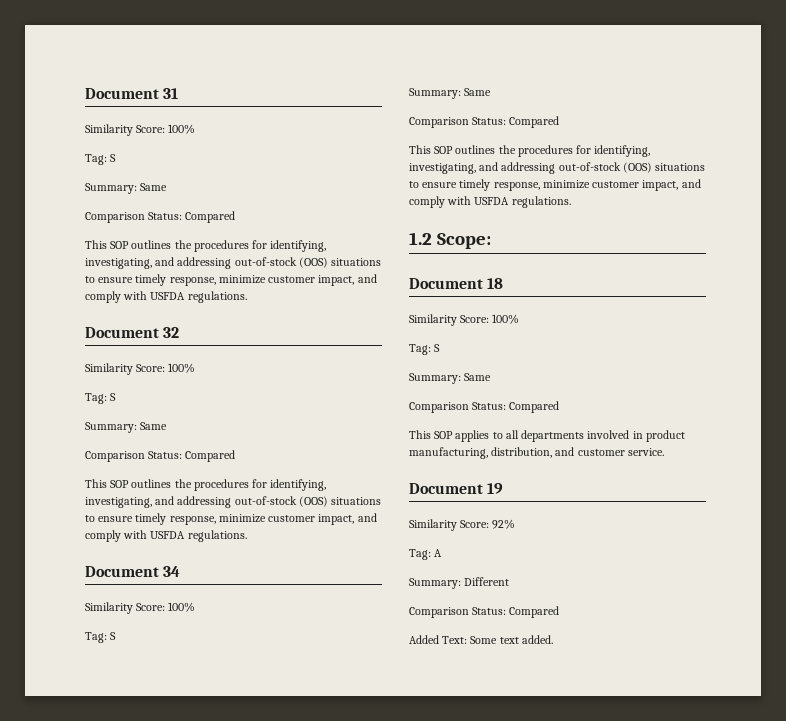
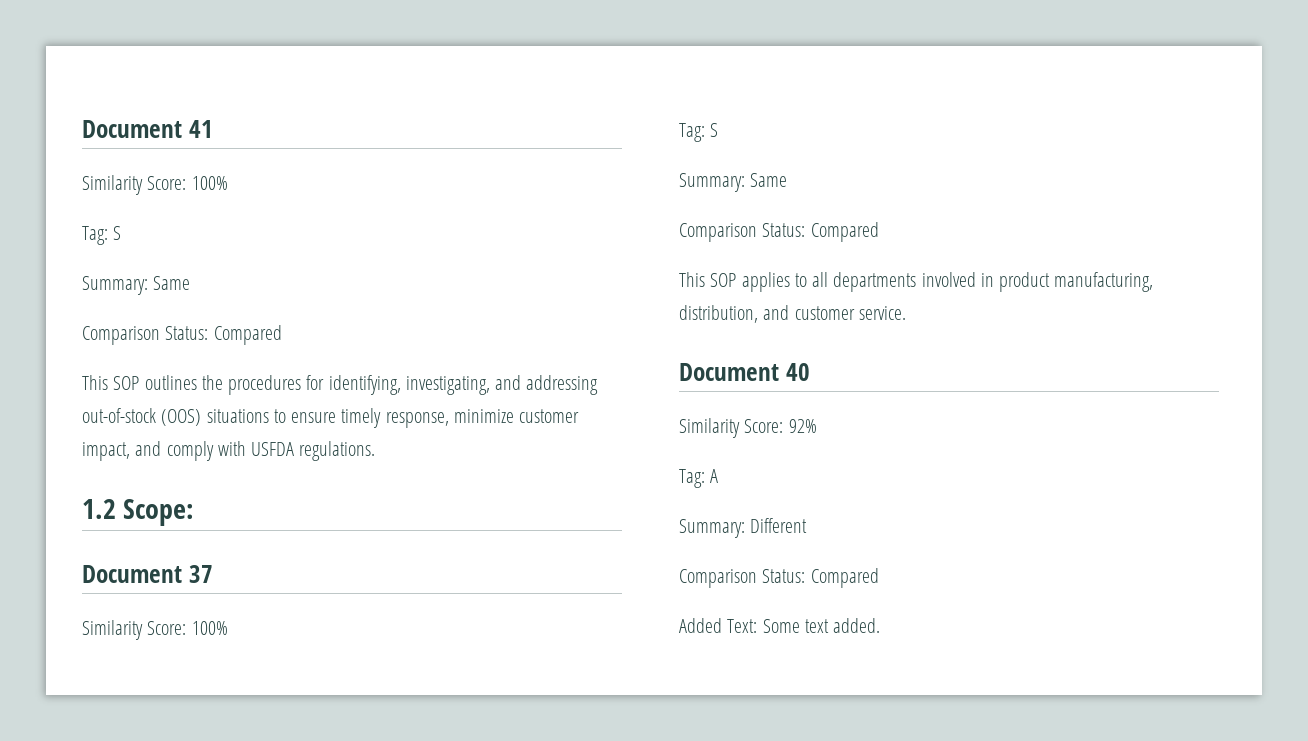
- Document 31
- Similarity Score: 100%
- Tag: S
- Summary: Same
- Comparison Status: Compared
- This SOP outlines the procedures for identifying, investigating, and addressing out-of-stock (OOS) situations to ensure timely response, minimize customer impact, and comply with USFDA regulations.
- Document 32
- Similarity Score: 100%
- Tag: S
- Summary: Same
- Comparison Status: Compared
- This SOP outlines the procedures for identifying, investigating, and addressing out-of-stock (OOS) situations to ensure timely response, minimize customer impact, and comply with USFDA regulations.
- Document 34
+ Document 41
- Document 18
+ Document 37
- Document 19
+ Document 40

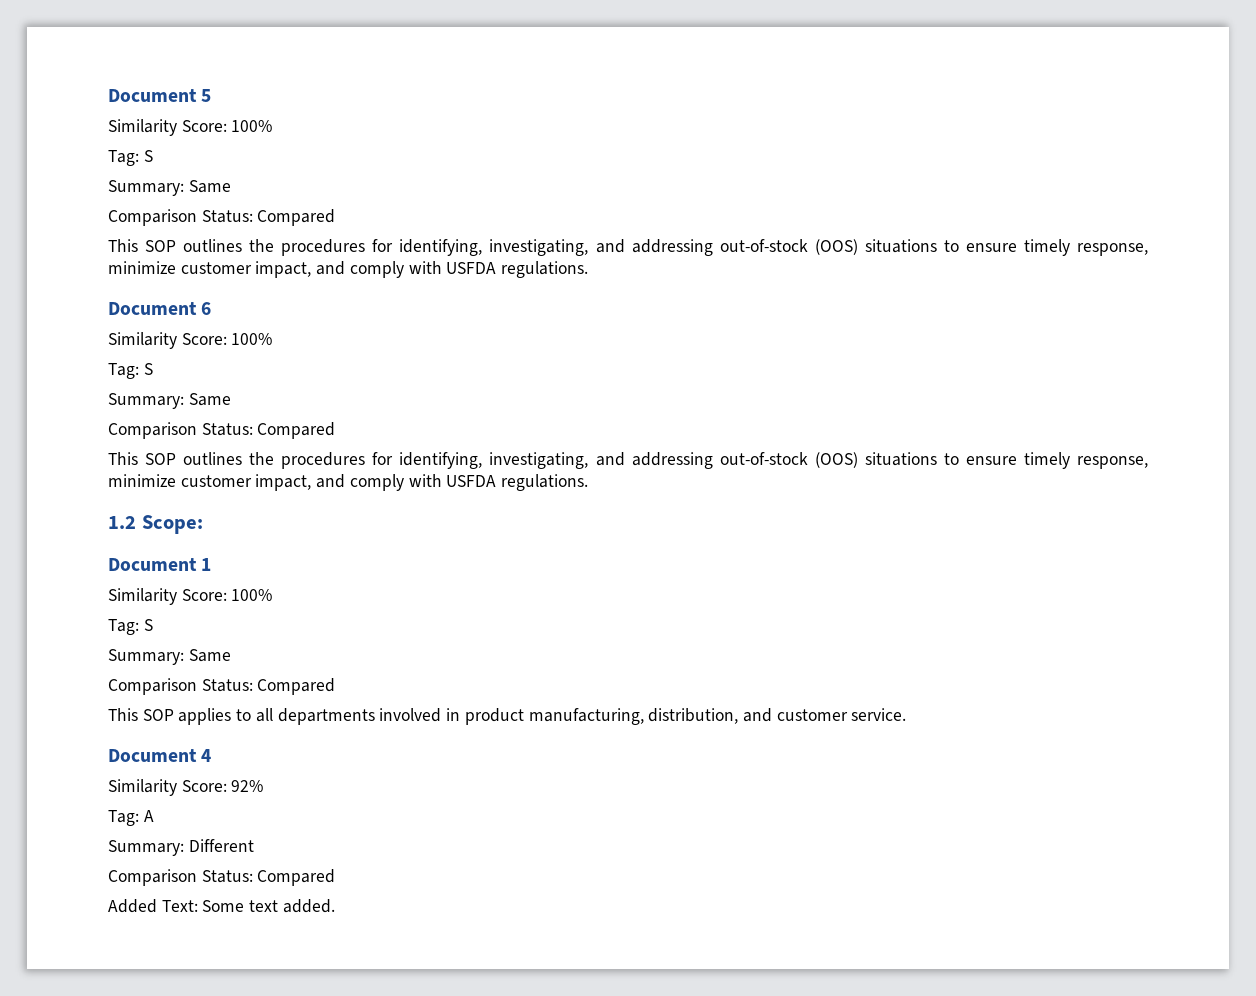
- Document 41
+ Document 5
+ Similarity Score: 100%
+ Tag: S
+ Summary: Same
+ Comparison Status: Compared
+ This SOP outlines the procedures for identifying, investigating, and addressing out-of-stock (OOS) situations to ensure timely response, minimize customer impact, and comply with USFDA regulations.
+ Document 6
- Document 37
+ Document 1
- Document 40
+ Document 4

